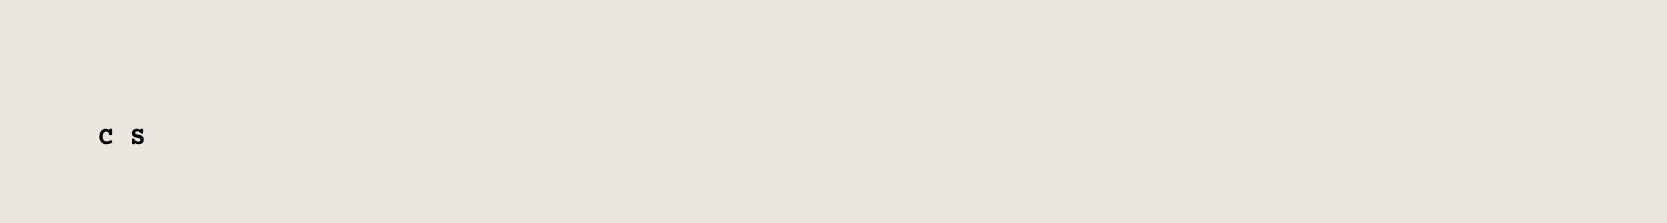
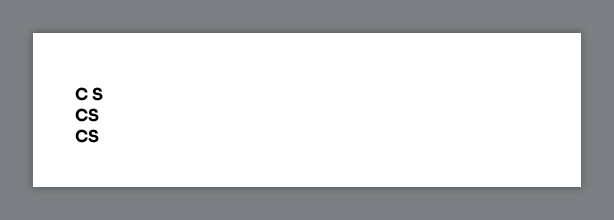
  C S
+ CS
+ CS

